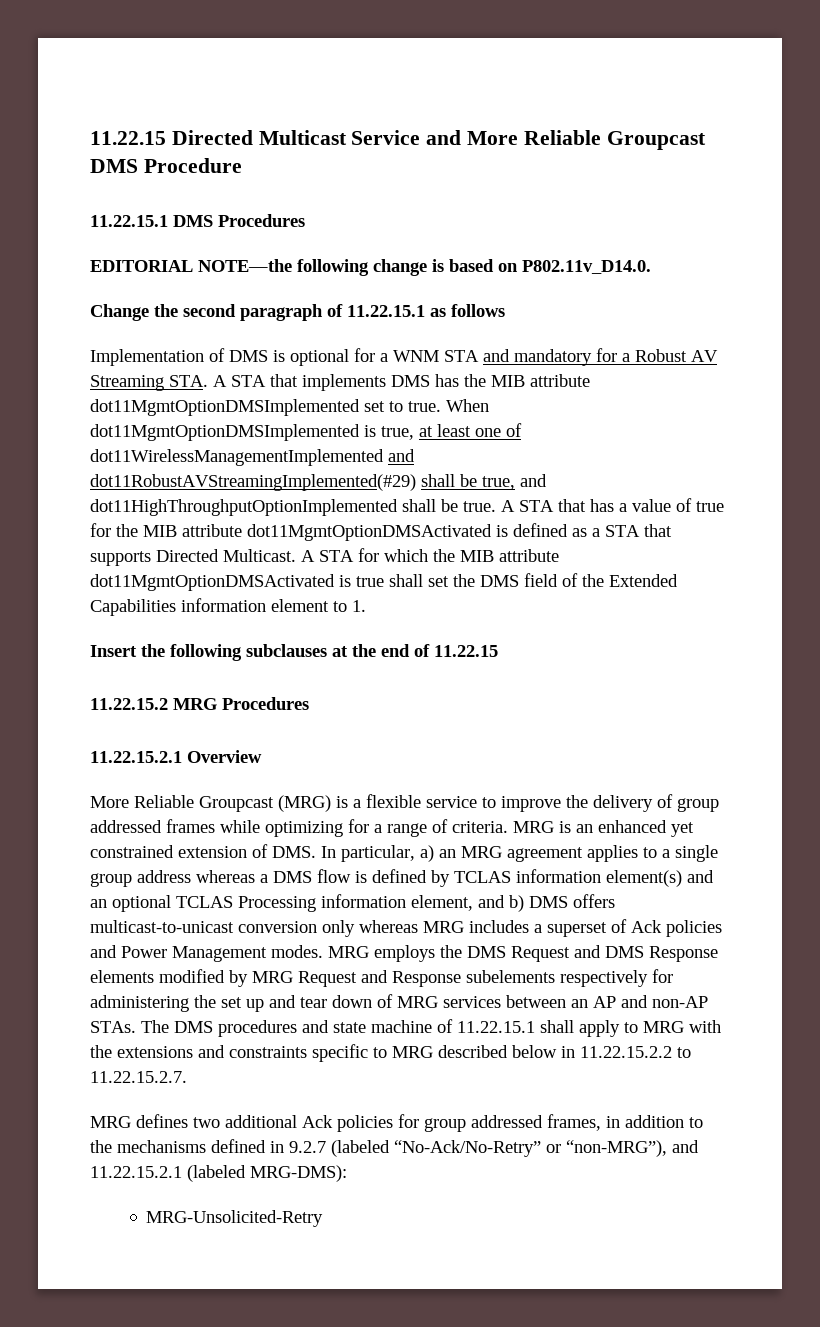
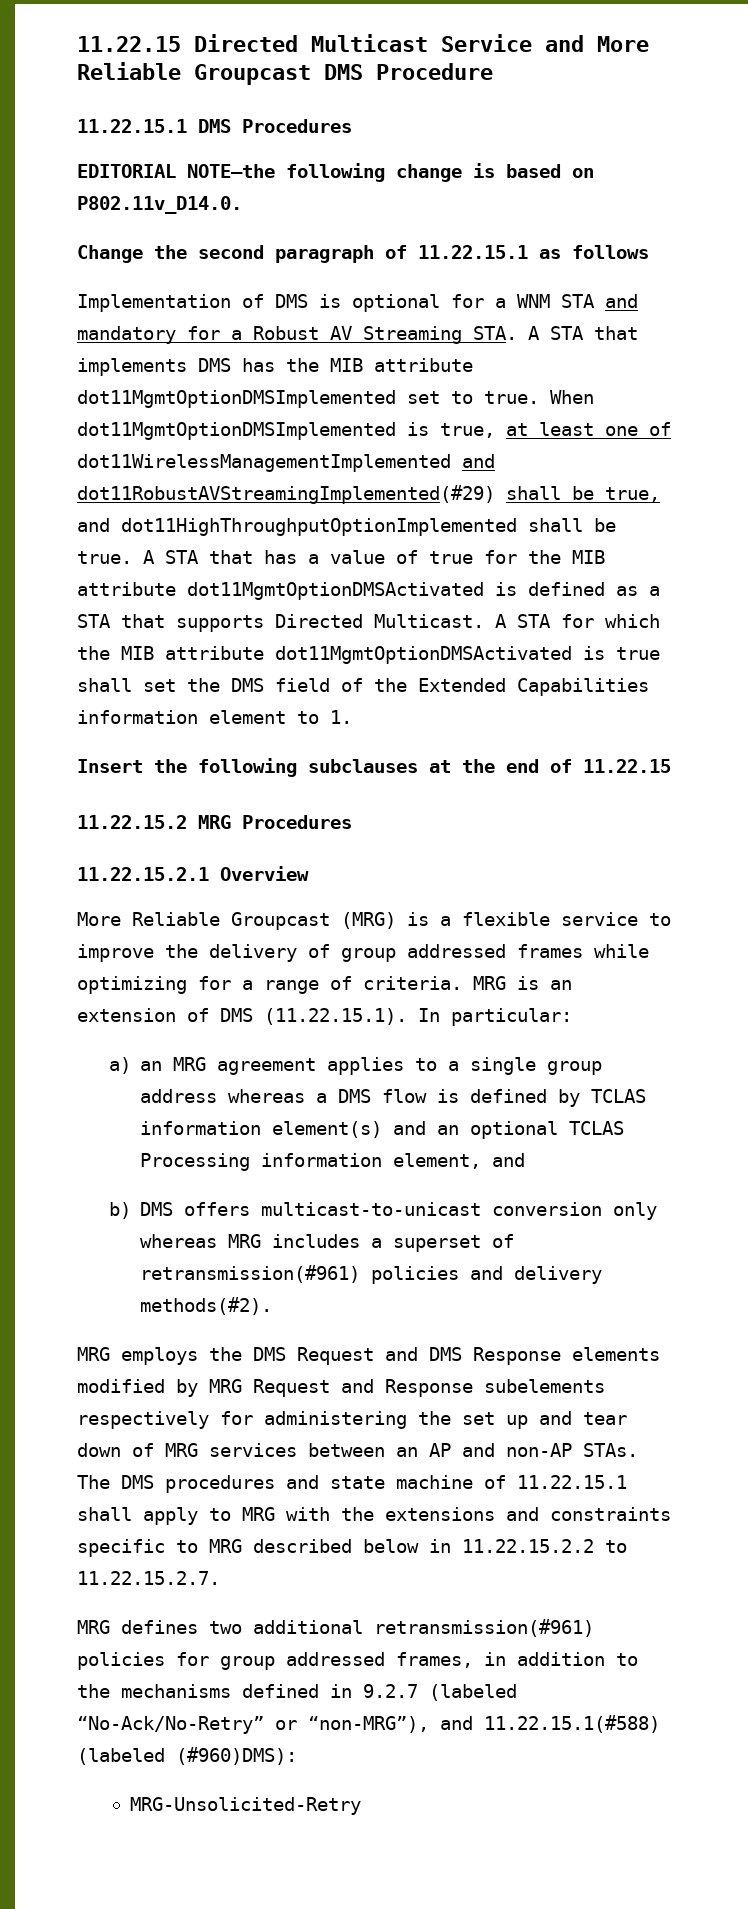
- MRG is an enhanced yet constrained extension of DMS. In particular, a) an MRG agreement applies to a single group address whereas a DMS flow is defined by TCLAS information element(s) and an optional TCLAS Processing information element, and b) DMS offers multicast-to-unicast conversion only whereas MRG includes a superset of Ack policies and Power Management modes. MRG employs the DMS Request and DMS Response elements modified by MRG Request and Response subelements respectively for administering the set up and tear down of MRG services between an AP and non-AP STAs.
+ MRG is an extension of DMS (11.22.15.1). In particular:
+ a) an MRG agreement applies to a single group address whereas a DMS flow is defined by TCLAS information element(s) and an optional TCLAS Processing information element, and
+ b) DMS offers multicast-to-unicast conversion only whereas MRG includes a superset of retransmission(#961) policies and delivery methods(#2).
+ MRG employs the DMS Request and DMS Response elements modified by MRG Request and Response subelements respectively for administering the set up and tear down of MRG services between an AP and non-AP STAs.
- MRG defines two additional Ack policies for group addressed frames, in addition to the mechanisms defined in 9.2.7 (labeled “No-Ack/No-Retry” or “non-MRG”), and 11.22.15.2.1 (labeled MRG-DMS):
+ MRG defines two additional retransmission(#961) policies for group addressed frames, in addition to the mechanisms defined in 9.2.7 (labeled “No-Ack/No-Retry” or “non-MRG”), and 11.22.15.1(#588) (labeled (#960)DMS):

